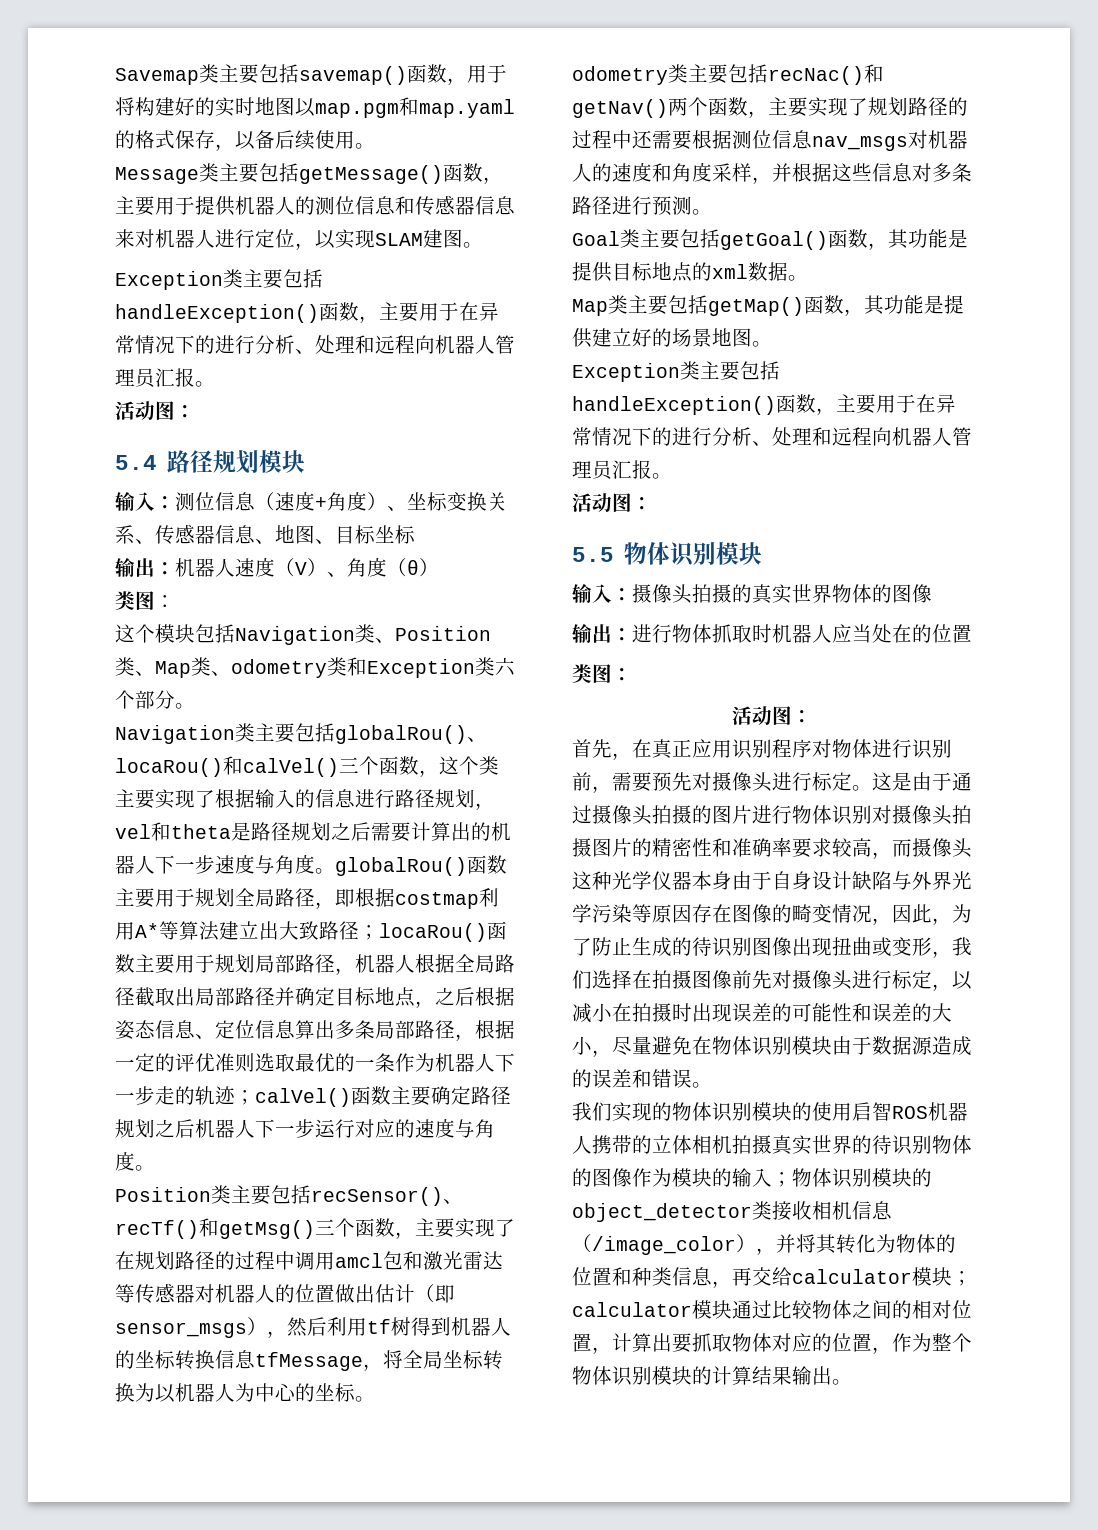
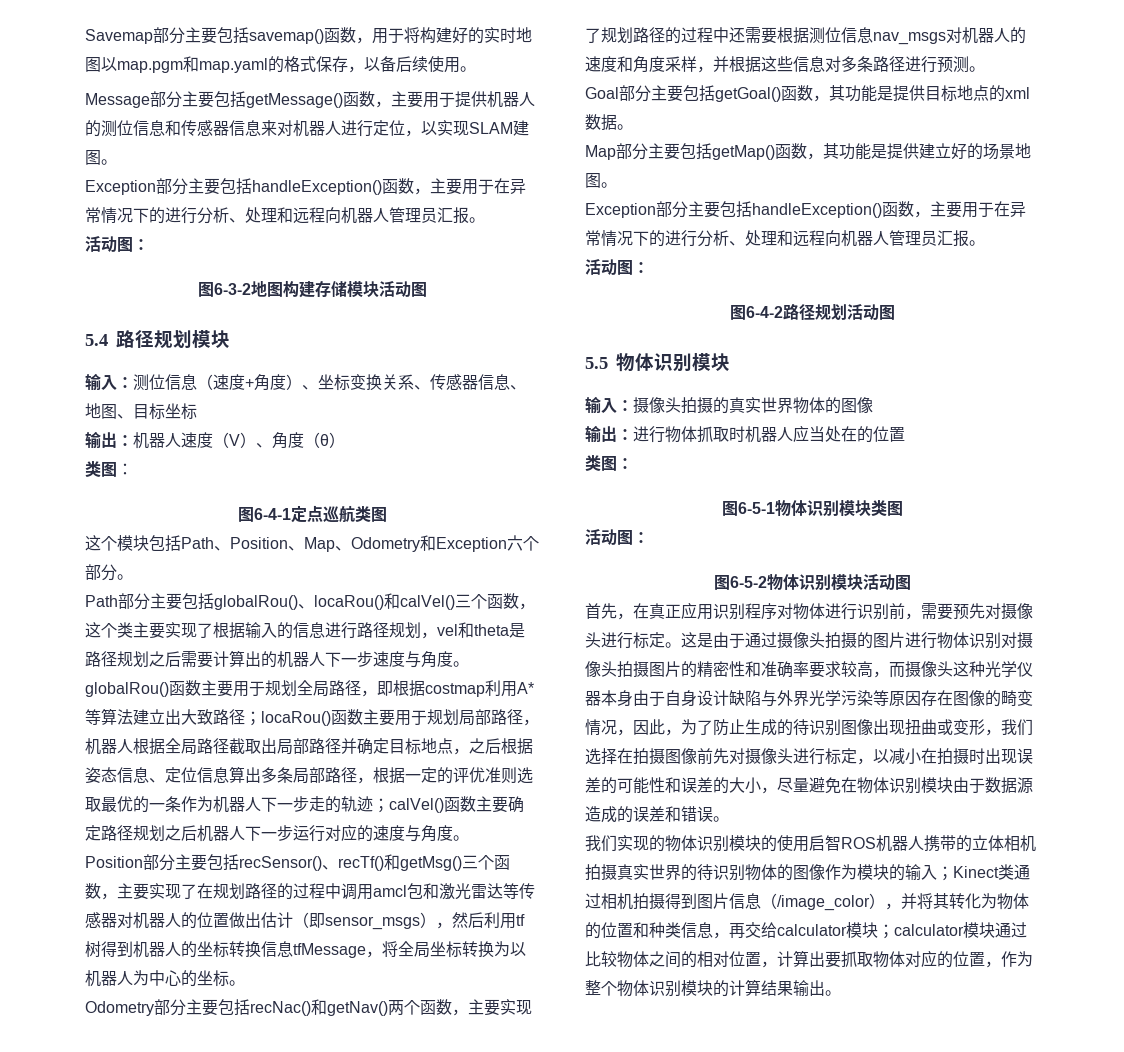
- Savemap类主要包括savemap()函数，用于将构建好的实时地图以map.pgm和map.yaml的格式保存，以备后续使用。
+ Savemap部分主要包括savemap()函数，用于将构建好的实时地图以map.pgm和map.yaml的格式保存，以备后续使用。
- Message类主要包括getMessage()函数，主要用于提供机器人的测位信息和传感器信息来对机器人进行定位，以实现SLAM建图。
- Exception类主要包括handleException()函数，主要用于在异常情况下的进行分析、处理和远程向机器人管理员汇报。
+ Message部分主要包括getMessage()函数，主要用于提供机器人的测位信息和传感器信息来对机器人进行定位，以实现SLAM建图。
+ Exception部分主要包括handleException()函数，主要用于在异常情况下的进行分析、处理和远程向机器人管理员汇报。
+ 图6-3-2地图构建存储模块活动图
+ 图6-4-1定点巡航类图
- 这个模块包括Navigation类、Position类、Map类、odometry类和Exception类六个部分。
+ 这个模块包括Path、Position、Map、Odometry和Exception六个部分。
- Navigation类主要包括globalRou()、locaRou()和calVel()三个函数，这个类主要实现了根据输入的信息进行路径规划，vel和theta是路径规划之后需要计算出的机器人下一步速度与角度。globalRou()函数主要用于规划全局路径，即根据costmap利用A*等算法建立出大致路径；
+ Path部分主要包括globalRou()、locaRou()和calVel()三个函数，这个类主要实现了根据输入的信息进行路径规划，vel和theta是路径规划之后需要计算出的机器人下一步速度与角度。globalRou()函数主要用于规划全局路径，即根据costmap利用A*等算法建立出大致路径；
- Position类主要包括recSensor()、recTf()和getMsg()三个函数，主要实现了在规划路径的过程中调用amcl包和激光雷达等传感器对机器人的位置做出估计（即sensor_msgs），然后利用tf树得到机器人的坐标转换信息tfMessage，将全局坐标转换为以机器人为中心的坐标。
+ Position部分主要包括recSensor()、recTf()和getMsg()三个函数，主要实现了在规划路径的过程中调用amcl包和激光雷达等传感器对机器人的位置做出估计（即sensor_msgs），然后利用tf树得到机器人的坐标转换信息tfMessage，将全局坐标转换为以机器人为中心的坐标。
- odometry类主要包括recNac()和getNav()两个函数，主要实现了规划路径的过程中还需要根据测位信息nav_msgs对机器人的速度和角度采样，并根据这些信息对多条路径进行预测。
+ Odometry部分主要包括recNac()和getNav()两个函数，主要实现了规划路径的过程中还需要根据测位信息nav_msgs对机器人的速度和角度采样，并根据这些信息对多条路径进行预测。
- Goal类主要包括getGoal()函数，其功能是提供目标地点的xml数据。
+ Goal部分主要包括getGoal()函数，其功能是提供目标地点的xml数据。
- Map类主要包括getMap()函数，其功能是提供建立好的场景地图。
- Exception类主要包括handleException()函数，主要用于在异常情况下的进行分析、处理和远程向机器人管理员汇报。
+ Map部分主要包括getMap()函数，其功能是提供建立好的场景地图。
+ Exception部分主要包括handleException()函数，主要用于在异常情况下的进行分析、处理和远程向机器人管理员汇报。
+ 图6-4-2路径规划活动图
  输出：进行物体抓取时机器人应当处在的位置
  类图：
+ 图6-5-1物体识别模块类图
  活动图：
+ 图6-5-2物体识别模块活动图
- 物体识别模块的object_detector类接收相机信息（/image_color），并将其转化为物体的位置和种类信息，再交给calculator模块；
+ Kinect类通过相机拍摄得到图片信息（/image_color），并将其转化为物体的位置和种类信息，再交给calculator模块；

